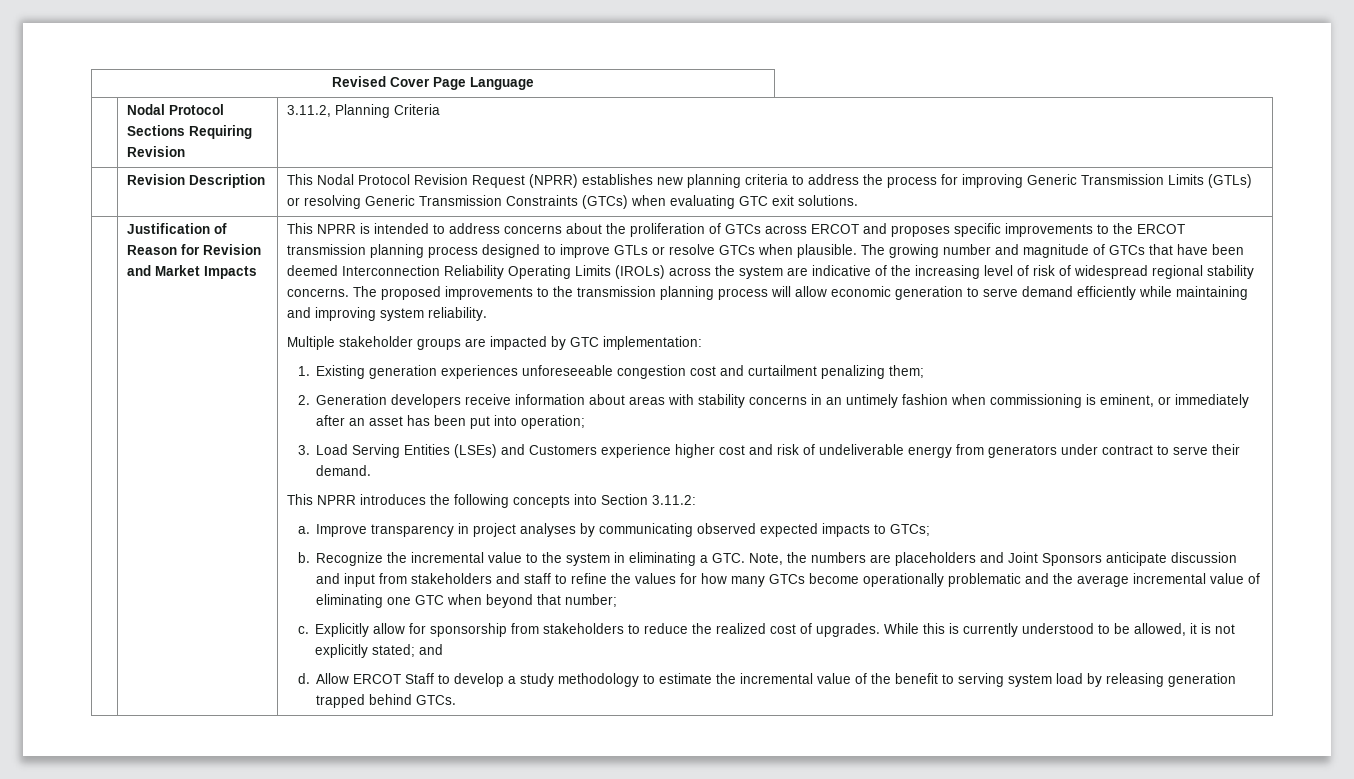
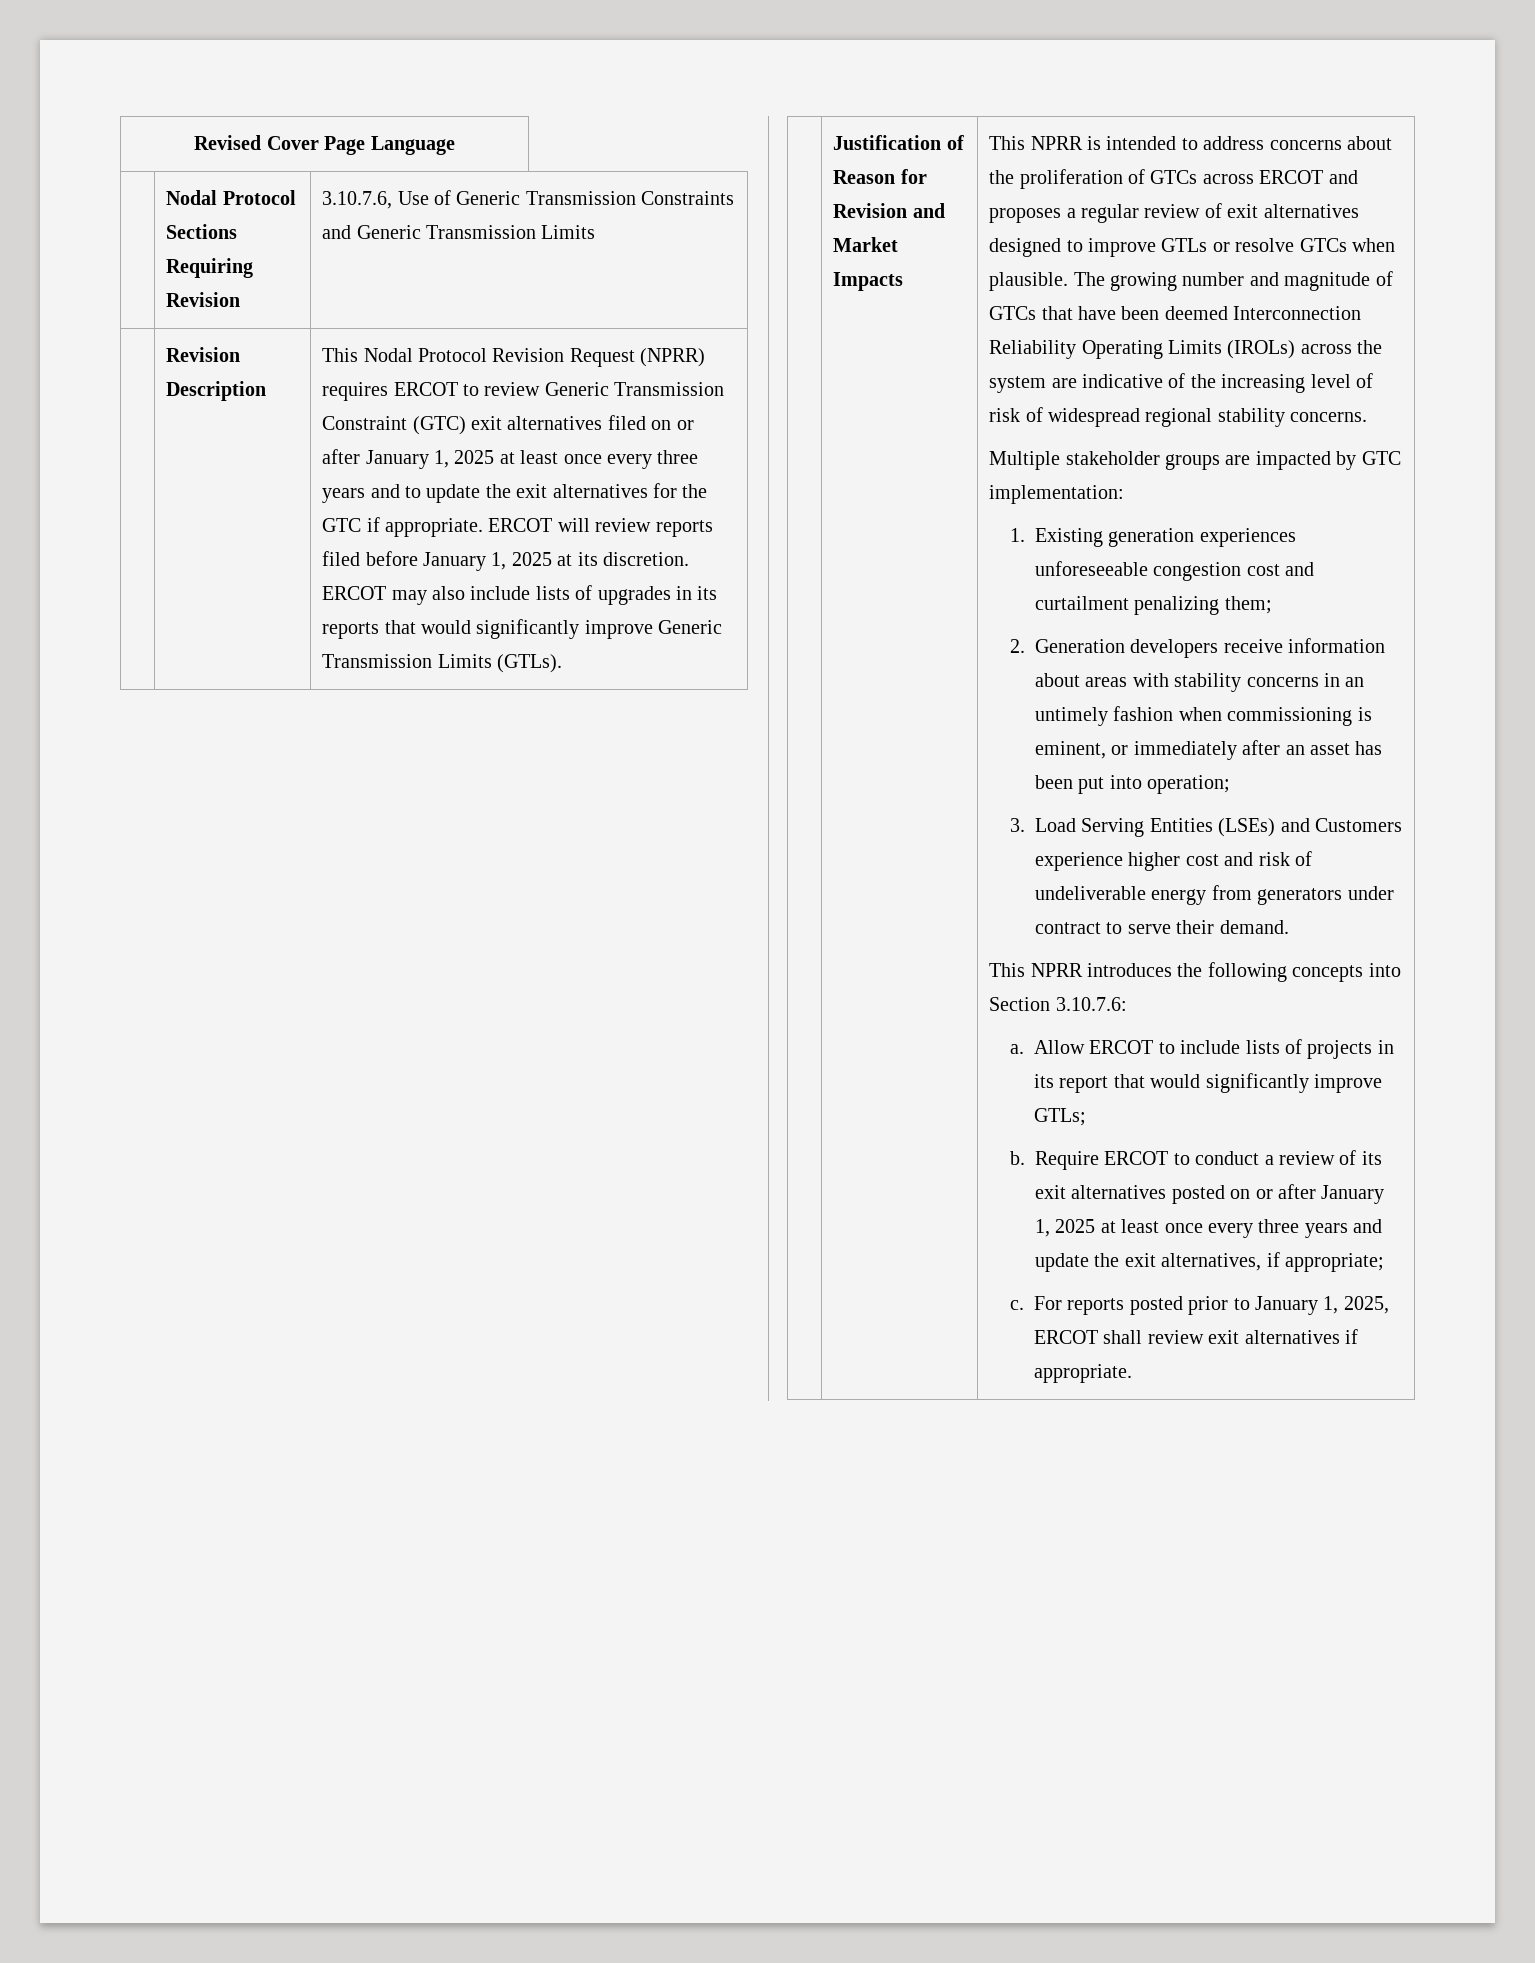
- | Nodal Protocol Sections Requiring Revision | 3.11.2, Planning Criteria
+ | Nodal Protocol Sections Requiring Revision | 3.10.7.6, Use of Generic Transmission Constraints and Generic Transmission Limits
- This Nodal Protocol Revision Request (NPRR) establishes new planning criteria to address the process for improving Generic Transmission Limits (GTLs) or resolving Generic Transmission Constraints (GTCs) when evaluating GTC exit solutions.
+ This Nodal Protocol Revision Request (NPRR) requires ERCOT to review Generic Transmission Constraint (GTC) exit alternatives filed on or after January 1, 2025 at least once every three years and to update the exit alternatives for the GTC if appropriate. ERCOT will review reports filed before January 1, 2025 at its discretion. ERCOT may also include lists of upgrades in its reports that would significantly improve Generic Transmission Limits (GTLs).
- This NPRR is intended to address concerns about the proliferation of GTCs across ERCOT and proposes specific improvements to the ERCOT transmission planning process designed to improve GTLs or resolve GTCs when plausible.
+ This NPRR is intended to address concerns about the proliferation of GTCs across ERCOT and proposes a regular review of exit alternatives designed to improve GTLs or resolve GTCs when plausible.
- The proposed improvements to the transmission planning process will allow economic generation to serve demand efficiently while maintaining and improving system reliability.
- This NPRR introduces the following concepts into Section 3.11.2:
- a. Improve transparency in project analyses by communicating observed expected impacts to GTCs;
- b. Recognize the incremental value to the system in eliminating a GTC. Note, the numbers are placeholders and Joint Sponsors anticipate discussion and input from stakeholders and staff to refine the values for how many GTCs become operationally problematic and the average incremental value of eliminating one GTC when beyond that number;
- c. Explicitly allow for sponsorship from stakeholders to reduce the realized cost of upgrades. While this is currently understood to be allowed, it is not explicitly stated; and
- d. Allow ERCOT Staff to develop a study methodology to estimate the incremental value of the benefit to serving system load by releasing generation trapped behind GTCs.
+ This NPRR introduces the following concepts into Section 3.10.7.6:
+ a. Allow ERCOT to include lists of projects in its report that would significantly improve GTLs;
+ b. Require ERCOT to conduct a review of its exit alternatives posted on or after January 1, 2025 at least once every three years and update the exit alternatives, if appropriate;
+ c. For reports posted prior to January 1, 2025, ERCOT shall review exit alternatives if appropriate.

